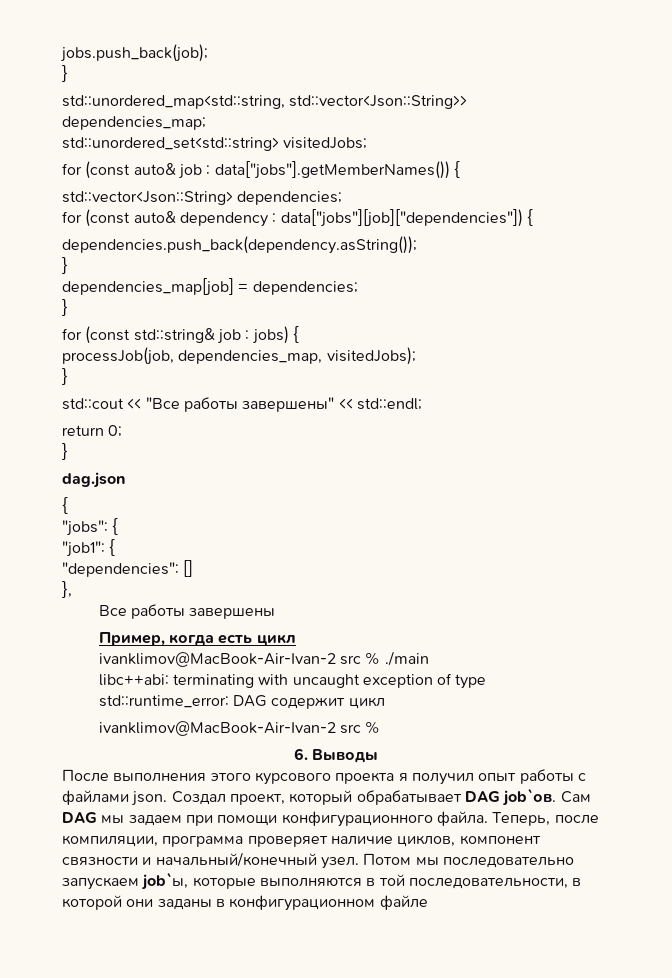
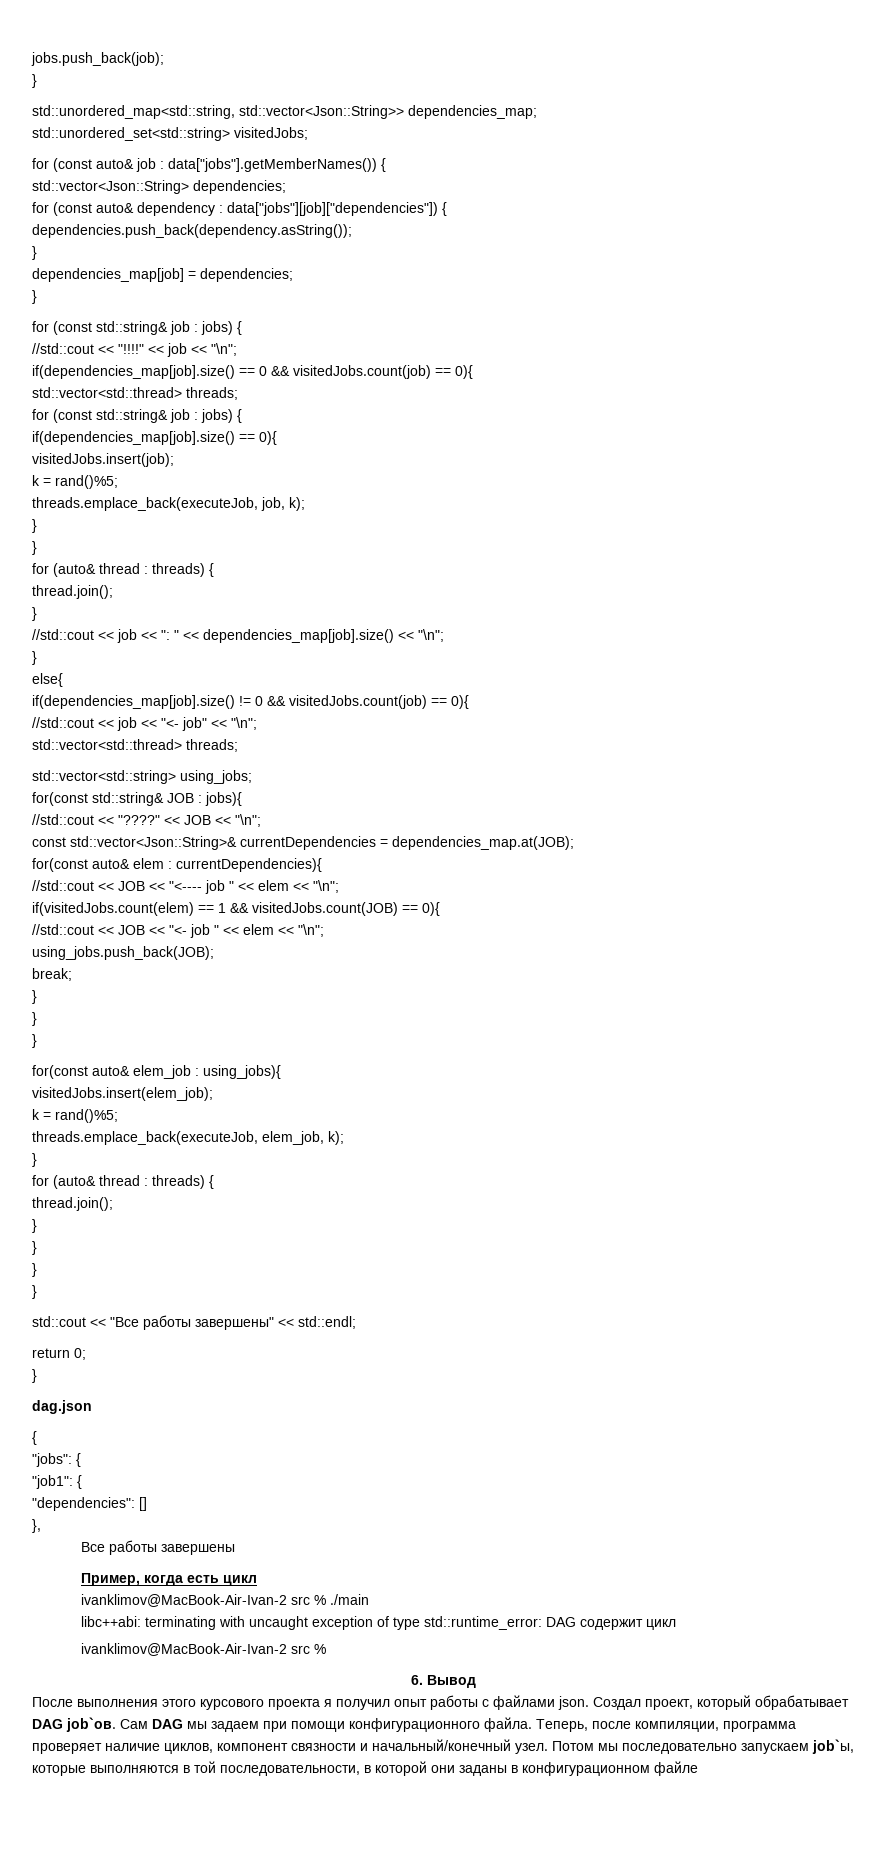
- processJob(job, dependencies_map, visitedJobs);
+ //std::cout << "!!!!" << job << "\n";
+ if(dependencies_map[job].size() == 0 && visitedJobs.count(job) == 0){
+ std::vector<std::thread> threads;
+ for (const std::string& job : jobs) {
+ if(dependencies_map[job].size() == 0){
+ visitedJobs.insert(job);
+ k = rand()%5;
+ threads.emplace_back(executeJob, job, k);
+ }
+ }
+ for (auto& thread : threads) {
+ thread.join();
+ }
+ //std::cout << job << ": " << dependencies_map[job].size() << "\n";
+ }
+ else{
+ if(dependencies_map[job].size() != 0 && visitedJobs.count(job) == 0){
+ //std::cout << job << "<- job" << "\n";
+ std::vector<std::thread> threads;
+ std::vector<std::string> using_jobs;
+ for(const std::string& JOB : jobs){
+ //std::cout << "????" << JOB << "\n";
+ const std::vector<Json::String>& currentDependencies = dependencies_map.at(JOB);
+ for(const auto& elem : currentDependencies){
+ //std::cout << JOB << "<---- job " << elem << "\n";
+ if(visitedJobs.count(elem) == 1 && visitedJobs.count(JOB) == 0){
+ //std::cout << JOB << "<- job " << elem << "\n";
+ using_jobs.push_back(JOB);
+ break;
+ }
+ }
+ }
+ for(const auto& elem_job : using_jobs){
+ visitedJobs.insert(elem_job);
+ k = rand()%5;
+ threads.emplace_back(executeJob, elem_job, k);
+ }
+ for (auto& thread : threads) {
+ thread.join();
+ }
+ }
+ }
- 6. Выводы
+ 6. Вывод

